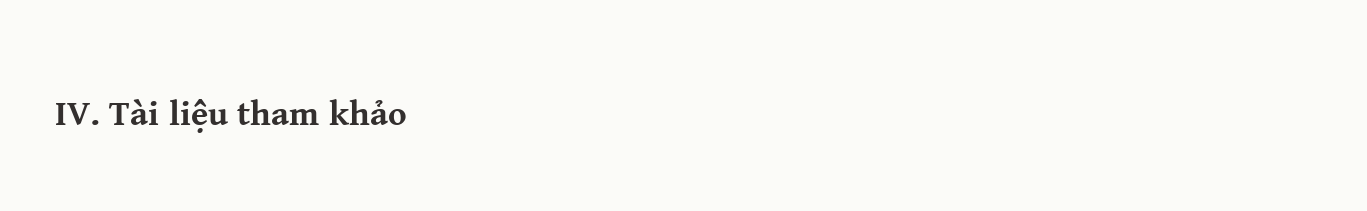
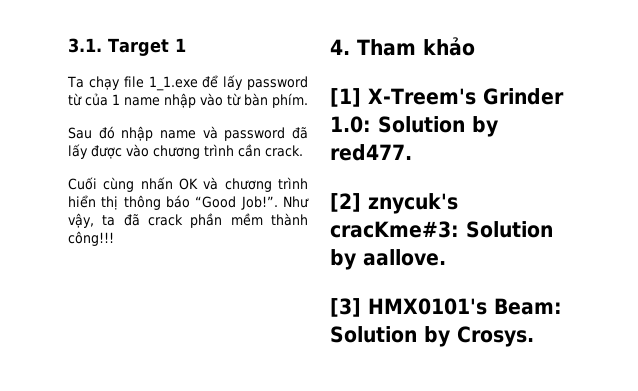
- IV. Tài liệu tham khảo
+ 3.1. Target 1
+ Ta chạy file 1_1.exe để lấy password từ của 1 name nhập vào từ bàn phím.
+ Sau đó nhập name và password đã lấy được vào chương trình cần crack.
+ Cuối cùng nhấn OK và chương trình hiển thị thông báo “Good Job!”. Như vậy, ta đã crack phần mềm thành công!!!
+ 4. Tham khảo
+ [1] X-Treem's Grinder 1.0: Solution by red477.
+ [2] znycuk's cracKme#3: Solution by aallove.
+ [3] HMX0101's Beam: Solution by Crosys.

